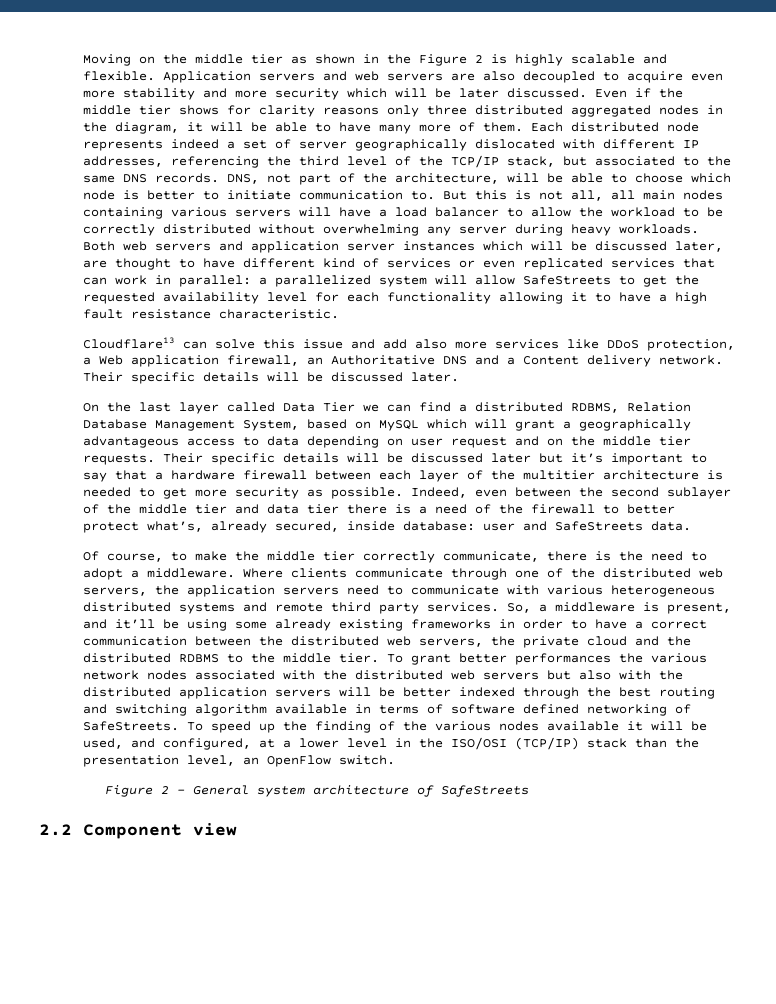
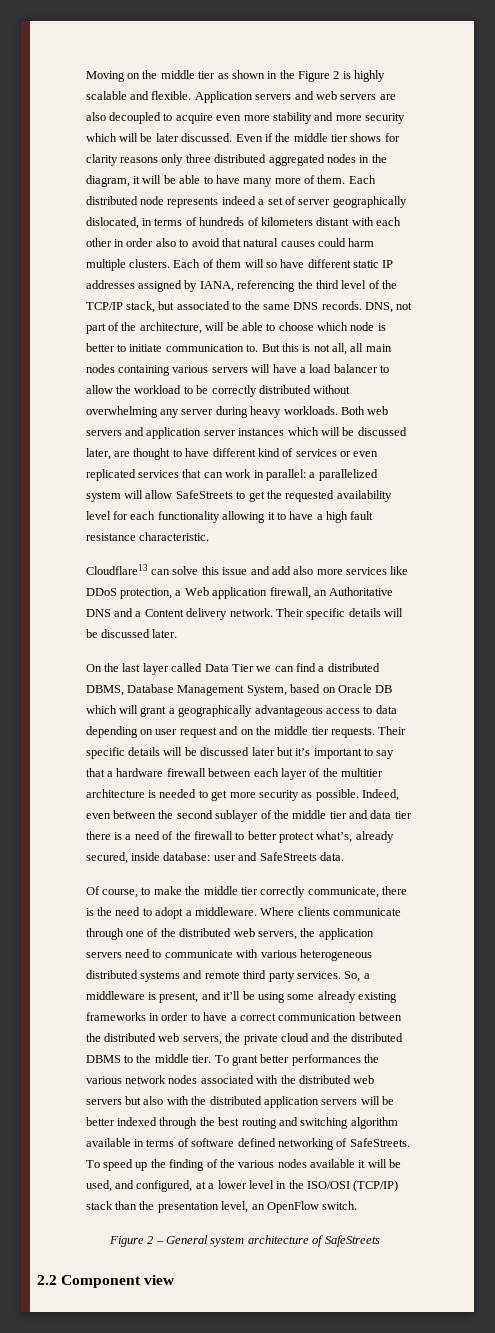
- Each distributed node represents indeed a set of server geographically dislocated with different IP addresses, referencing the third level of the TCP/IP stack, but associated to the same DNS records.
+ Each distributed node represents indeed a set of server geographically dislocated, in terms of hundreds of kilometers distant with each other in order also to avoid that natural causes could harm multiple clusters. Each of them will so have different static IP addresses assigned by IANA, referencing the third level of the TCP/IP stack, but associated to the same DNS records.
- On the last layer called Data Tier we can find a distributed RDBMS, Relation Database Management System, based on MySQL which will grant a geographically advantageous access to data depending on user request and on the middle tier requests.
+ On the last layer called Data Tier we can find a distributed DBMS, Database Management System, based on Oracle DB which will grant a geographically advantageous access to data depending on user request and on the middle tier requests.
- So, a middleware is present, and it’ll be using some already existing frameworks in order to have a correct communication between the distributed web servers, the private cloud and the distributed RDBMS to the middle tier.
+ So, a middleware is present, and it’ll be using some already existing frameworks in order to have a correct communication between the distributed web servers, the private cloud and the distributed DBMS to the middle tier.

